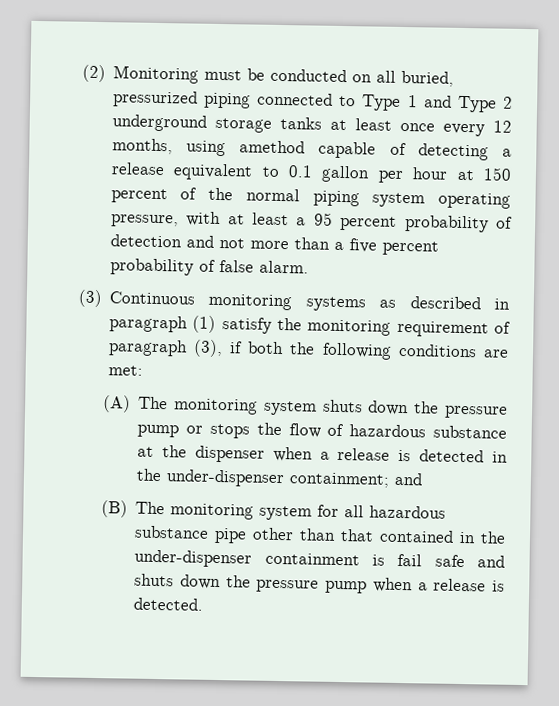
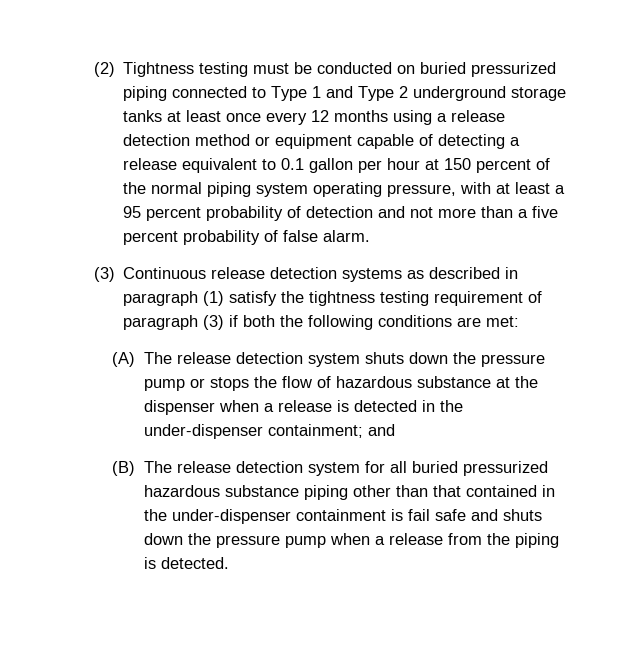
- (2) Monitoring must be conducted on all buried, pressurized piping connected to Type 1 and Type 2 underground storage tanks at least once every 12 months, using amethod capable of detecting a release equivalent to 0.1 gallon per hour at 150 percent of the normal piping system operating pressure, with at least a 95 percent probability of detection and not more than a five percent probability of false alarm.
+ (2) Tightness testing must be conducted on buried pressurized piping connected to Type 1 and Type 2 underground storage tanks at least once every 12 months using a release detection method or equipment capable of detecting a release equivalent to 0.1 gallon per hour at 150 percent of the normal piping system operating pressure, with at least a 95 percent probability of detection and not more than a five percent probability of false alarm.
- (3) Continuous monitoring systems as described in paragraph (1) satisfy the monitoring requirement of paragraph (3), if both the following conditions are met:
+ (3) Continuous release detection systems as described in paragraph (1) satisfy the tightness testing requirement of paragraph (3) if both the following conditions are met:
- (A) The monitoring system shuts down the pressure pump or stops the flow of hazardous substance at the dispenser when a release is detected in the under-dispenser containment; and
+ (A) The release detection system shuts down the pressure pump or stops the flow of hazardous substance at the dispenser when a release is detected in the under-dispenser containment; and
- (B) The monitoring system for all hazardous substance pipe other than that contained in the under-dispenser containment is fail safe and shuts down the pressure pump when a release is detected.
+ (B) The release detection system for all buried pressurized hazardous substance piping other than that contained in the under-dispenser containment is fail safe and shuts down the pressure pump when a release from the piping is detected.

